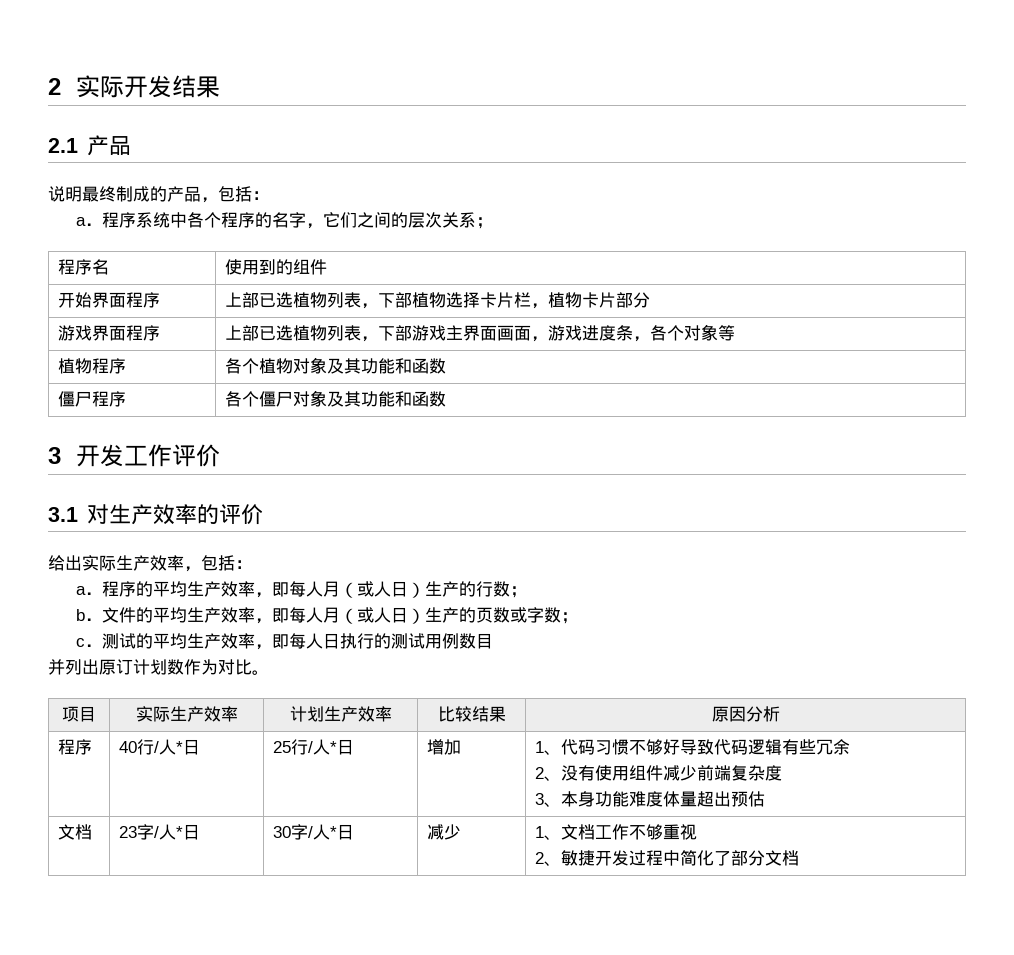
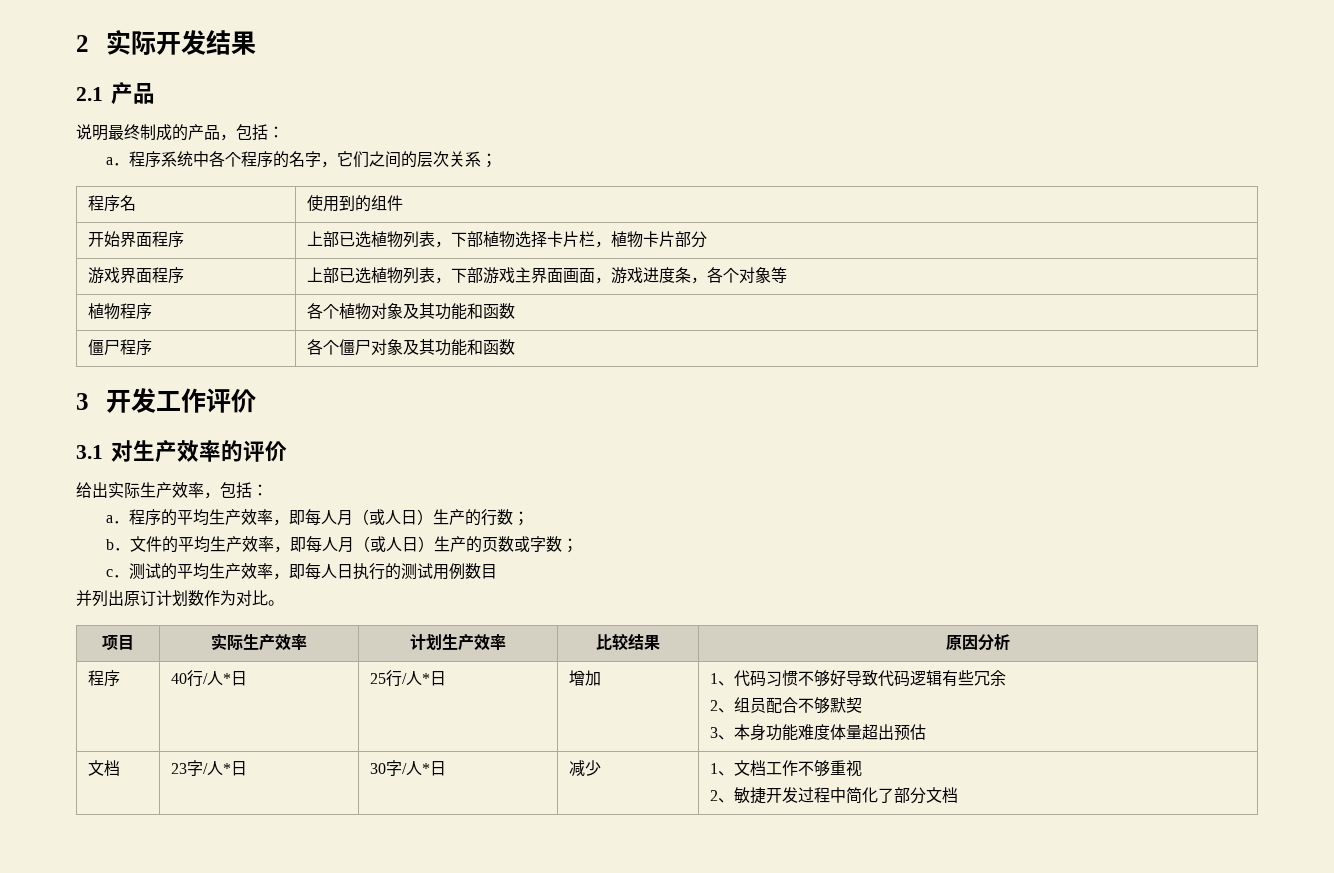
  程序 | 40行/人*日 | 25行/人*日 | 增加 | 1、代码习惯不够好导致代码逻辑有些冗余
- 2、没有使用组件减少前端复杂度
+ 2、组员配合不够默契

